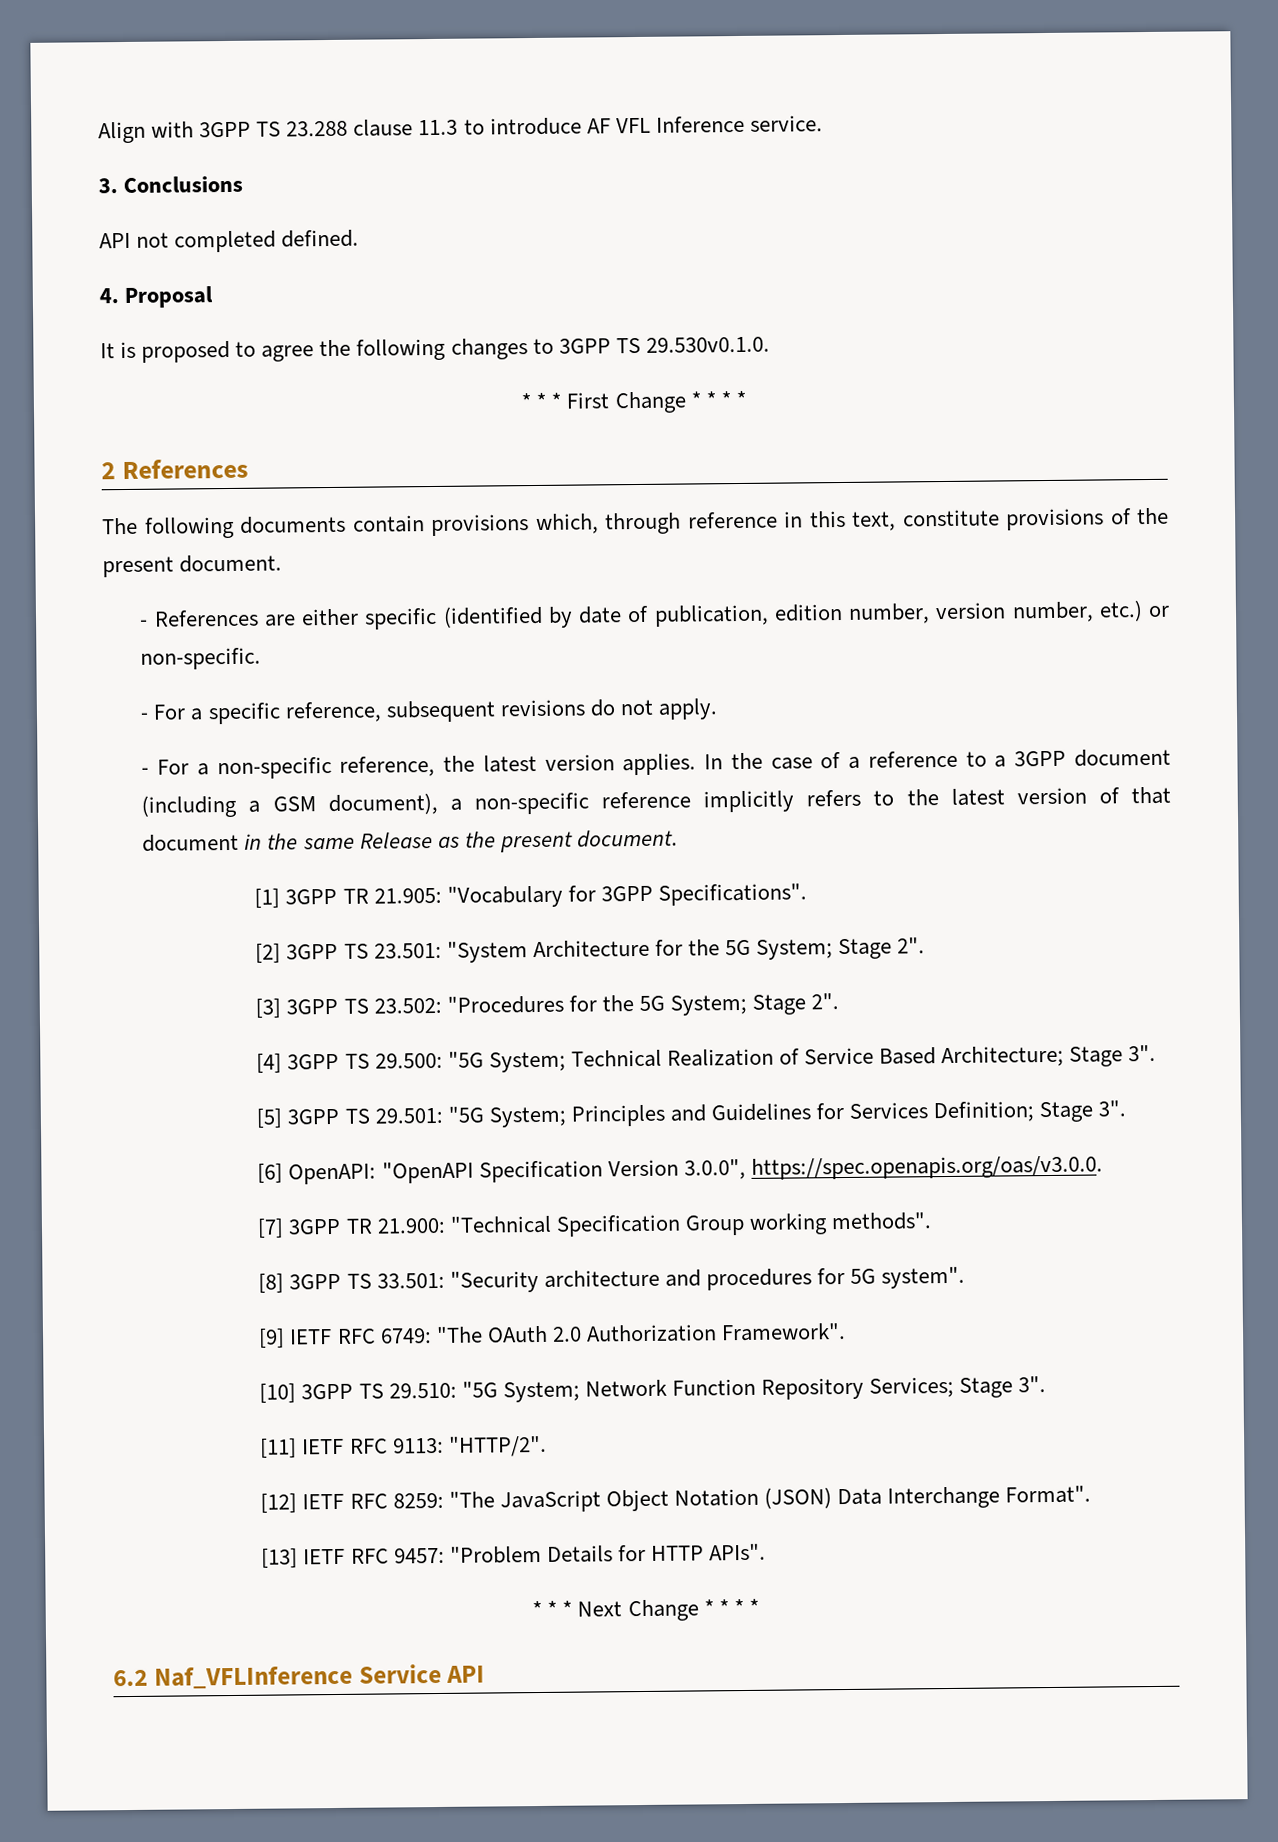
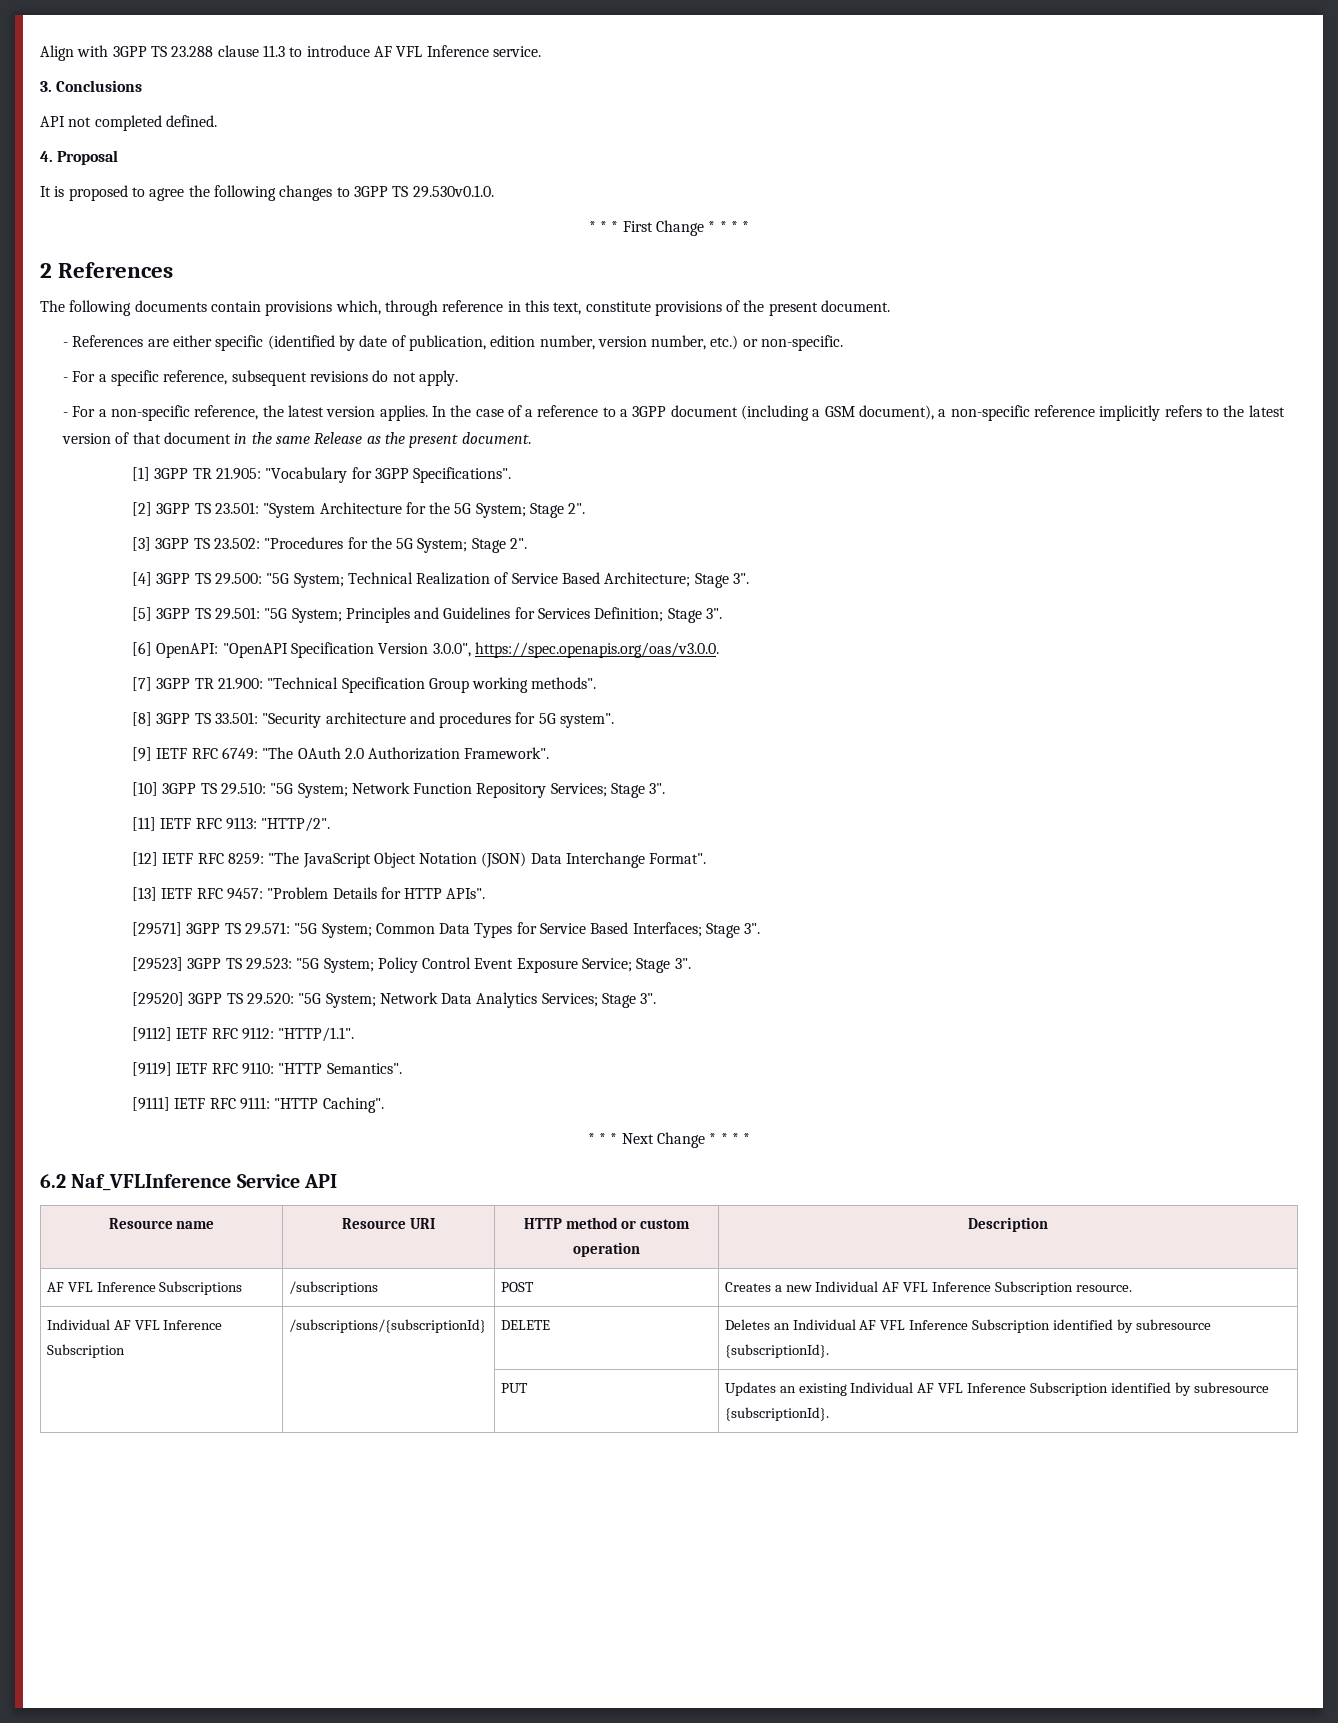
+ [29571] 3GPP TS 29.571: "5G System; Common Data Types for Service Based Interfaces; Stage 3".
+ [29523] 3GPP TS 29.523: "5G System; Policy Control Event Exposure Service; Stage 3".
+ [29520] 3GPP TS 29.520: "5G System; Network Data Analytics Services; Stage 3".
+ [9112] IETF RFC 9112: "HTTP/1.1".
+ [9119] IETF RFC 9110: "HTTP Semantics".
+ [9111] IETF RFC 9111: "HTTP Caching".
+ Resource name | Resource URI | HTTP method or custom operation | Description
+ AF VFL Inference Subscriptions | /subscriptions | POST | Creates a new Individual AF VFL Inference Subscription resource.
+ Individual AF VFL Inference Subscription | /subscriptions/{subscriptionId} | DELETE | Deletes an Individual AF VFL Inference Subscription identified by subresource {subscriptionId}.
+ | | PUT | Updates an existing Individual AF VFL Inference Subscription identified by subresource {subscriptionId}.

